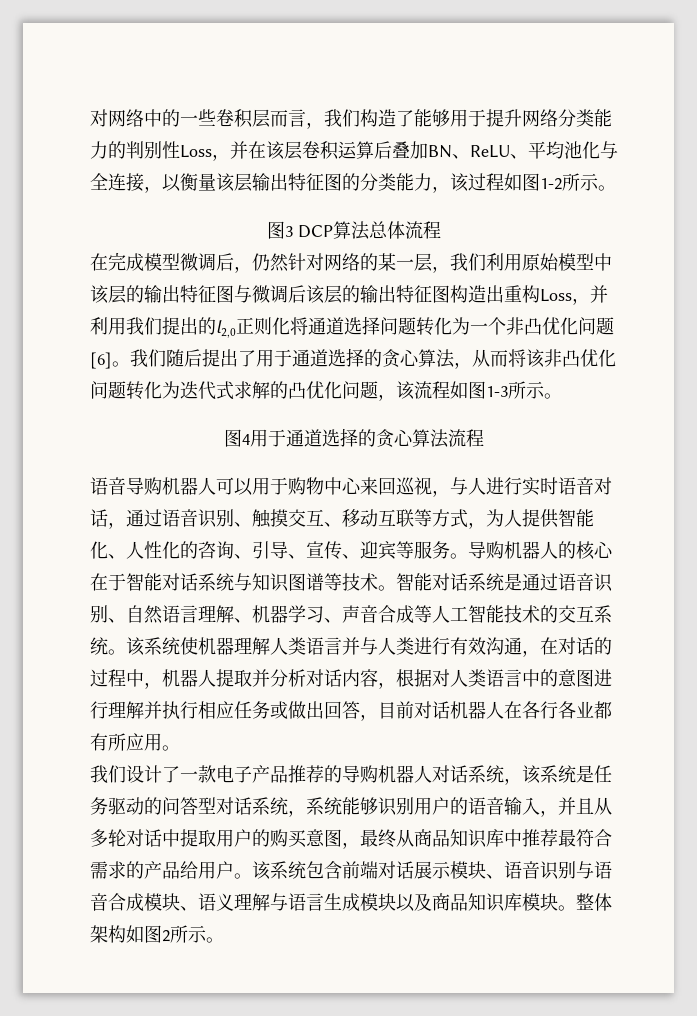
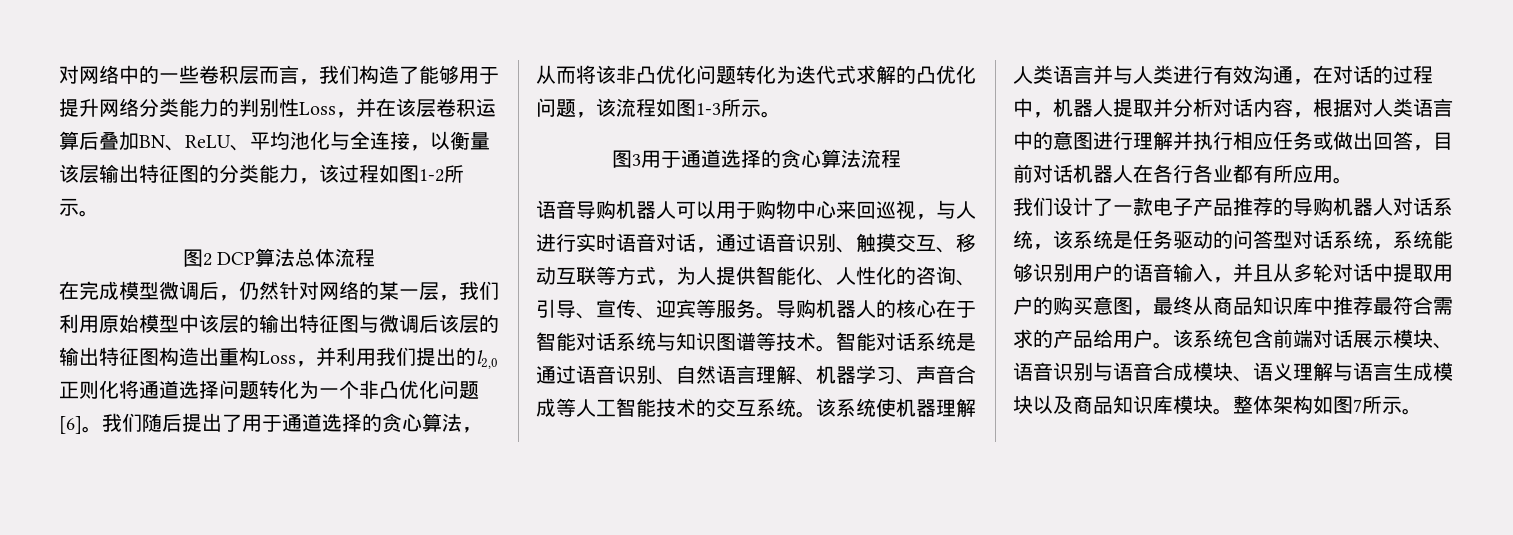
- 图3 DCP算法总体流程
+ 图2 DCP算法总体流程
- 图4用于通道选择的贪心算法流程
+ 图3用于通道选择的贪心算法流程
- 整体架构如图2所示。
+ 整体架构如图7所示。

